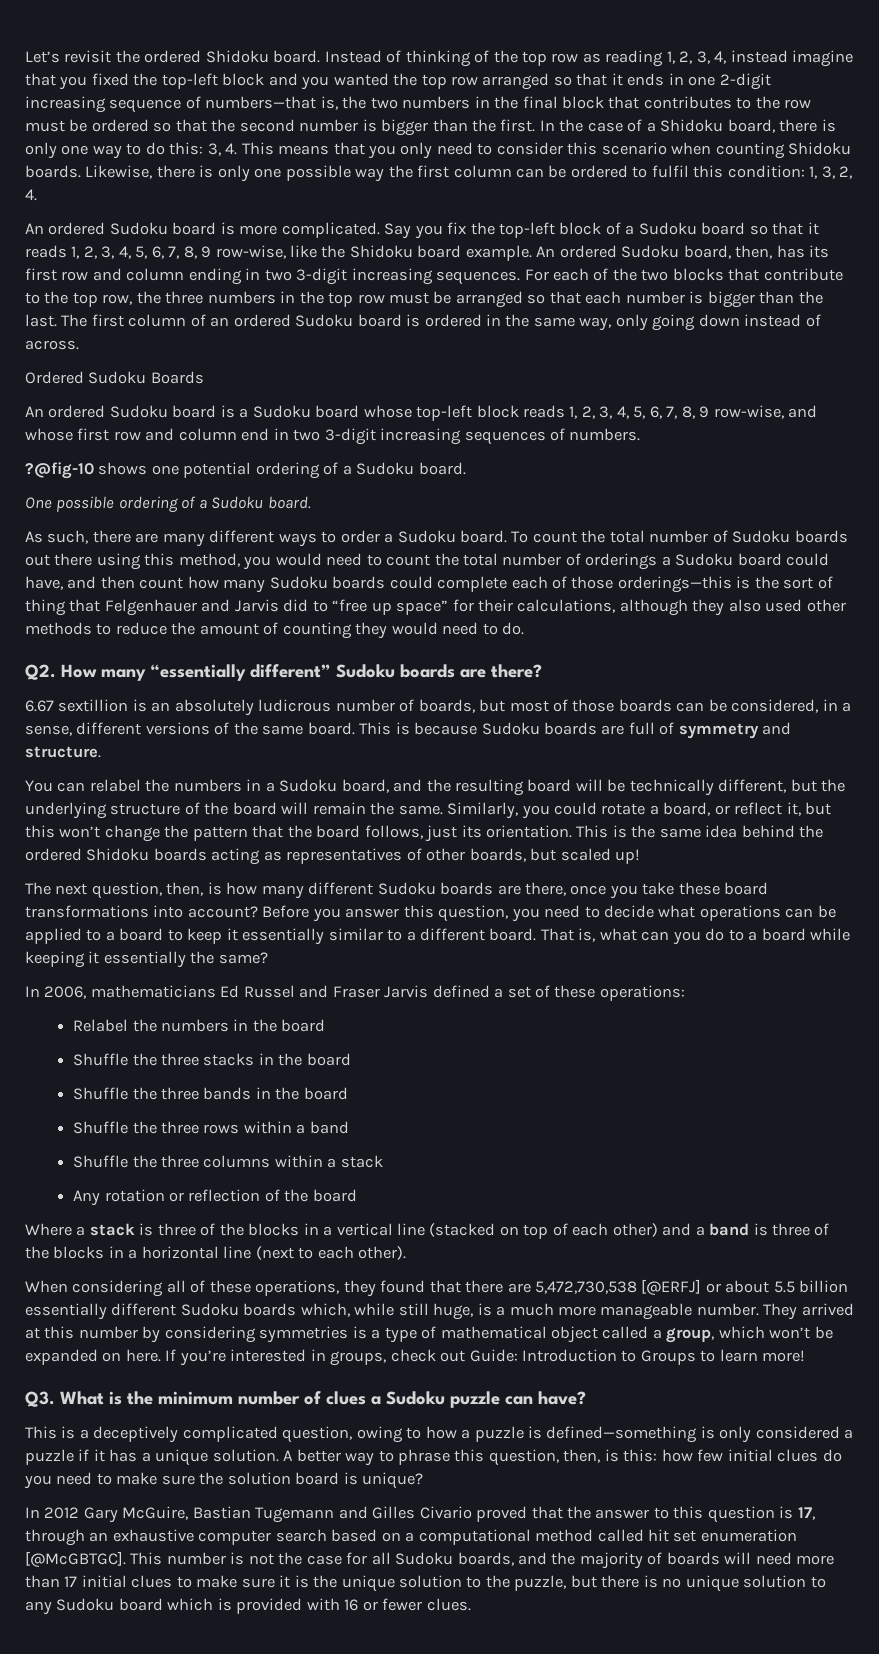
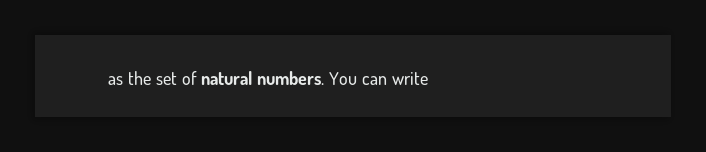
- Let’s revisit the ordered Shidoku board. Instead of thinking of the top row as reading 1, 2, 3, 4, instead imagine that you fixed the top-left block and you wanted the top row arranged so that it ends in one 2-digit increasing sequence of numbers—that is, the two numbers in the final block that contributes to the row must be ordered so that the second number is bigger than the first. In the case of a Shidoku board, there is only one way to do this: 3, 4. This means that you only need to consider this scenario when counting Shidoku boards. Likewise, there is only one possible way the first column can be ordered to fulfil this condition: 1, 3, 2, 4.
- An ordered Sudoku board is more complicated. Say you fix the top-left block of a Sudoku board so that it reads 1, 2, 3, 4, 5, 6, 7, 8, 9 row-wise, like the Shidoku board example. An ordered Sudoku board, then, has its first row and column ending in two 3-digit increasing sequences. For each of the two blocks that contribute to the top row, the three numbers in the top row must be arranged so that each number is bigger than the last. The first column of an ordered Sudoku board is ordered in the same way, only going down instead of across.
- Ordered Sudoku Boards
- An ordered Sudoku board is a Sudoku board whose top-left block reads 1, 2, 3, 4, 5, 6, 7, 8, 9 row-wise, and whose first row and column end in two 3-digit increasing sequences of numbers.
- ?@fig-10 shows one potential ordering of a Sudoku board.
- One possible ordering of a Sudoku board.
- As such, there are many different ways to order a Sudoku board. To count the total number of Sudoku boards out there using this method, you would need to count the total number of orderings a Sudoku board could have, and then count how many Sudoku boards could complete each of those orderings—this is the sort of thing that Felgenhauer and Jarvis did to “free up space” for their calculations, although they also used other methods to reduce the amount of counting they would need to do.
- Q2. How many “essentially different” Sudoku boards are there?
- 6.67 sextillion is an absolutely ludicrous number of boards, but most of those boards can be considered, in a sense, different versions of the same board. This is because Sudoku boards are full of symmetry and structure.
- You can relabel the numbers in a Sudoku board, and the resulting board will be technically different, but the underlying structure of the board will remain the same. Similarly, you could rotate a board, or reflect it, but this won’t change the pattern that the board follows, just its orientation. This is the same idea behind the ordered Shidoku boards acting as representatives of other boards, but scaled up!
- The next question, then, is how many different Sudoku boards are there, once you take these board transformations into account? Before you answer this question, you need to decide what operations can be applied to a board to keep it essentially similar to a different board. That is, what can you do to a board while keeping it essentially the same?
- In 2006, mathematicians Ed Russel and Fraser Jarvis defined a set of these operations:
- Relabel the numbers in the board
- Shuffle the three stacks in the board
- Shuffle the three bands in the board
- Shuffle the three rows within a band
- Shuffle the three columns within a stack
- Any rotation or reflection of the board
- Where a stack is three of the blocks in a vertical line (stacked on top of each other) and a band is three of the blocks in a horizontal line (next to each other).
- When considering all of these operations, they found that there are 5,472,730,538 [@ERFJ] or about 5.5 billion essentially different Sudoku boards which, while still huge, is a much more manageable number. They arrived at this number by considering symmetries is a type of mathematical object called a group, which won’t be expanded on here. If you’re interested in groups, check out Guide: Introduction to Groups to learn more!
- Q3. What is the minimum number of clues a Sudoku puzzle can have?
- This is a deceptively complicated question, owing to how a puzzle is defined—something is only considered a puzzle if it has a unique solution. A better way to phrase this question, then, is this: how few initial clues do you need to make sure the solution board is unique?
- In 2012 Gary McGuire, Bastian Tugemann and Gilles Civario proved that the answer to this question is 17, through an exhaustive computer search based on a computational method called hit set enumeration [@McGBTGC]. This number is not the case for all Sudoku boards, and the majority of boards will need more than 17 initial clues to make sure it is the unique solution to the puzzle, but there is no unique solution to any Sudoku board which is provided with 16 or fewer clues.
+ as the set of natural numbers. You can write

